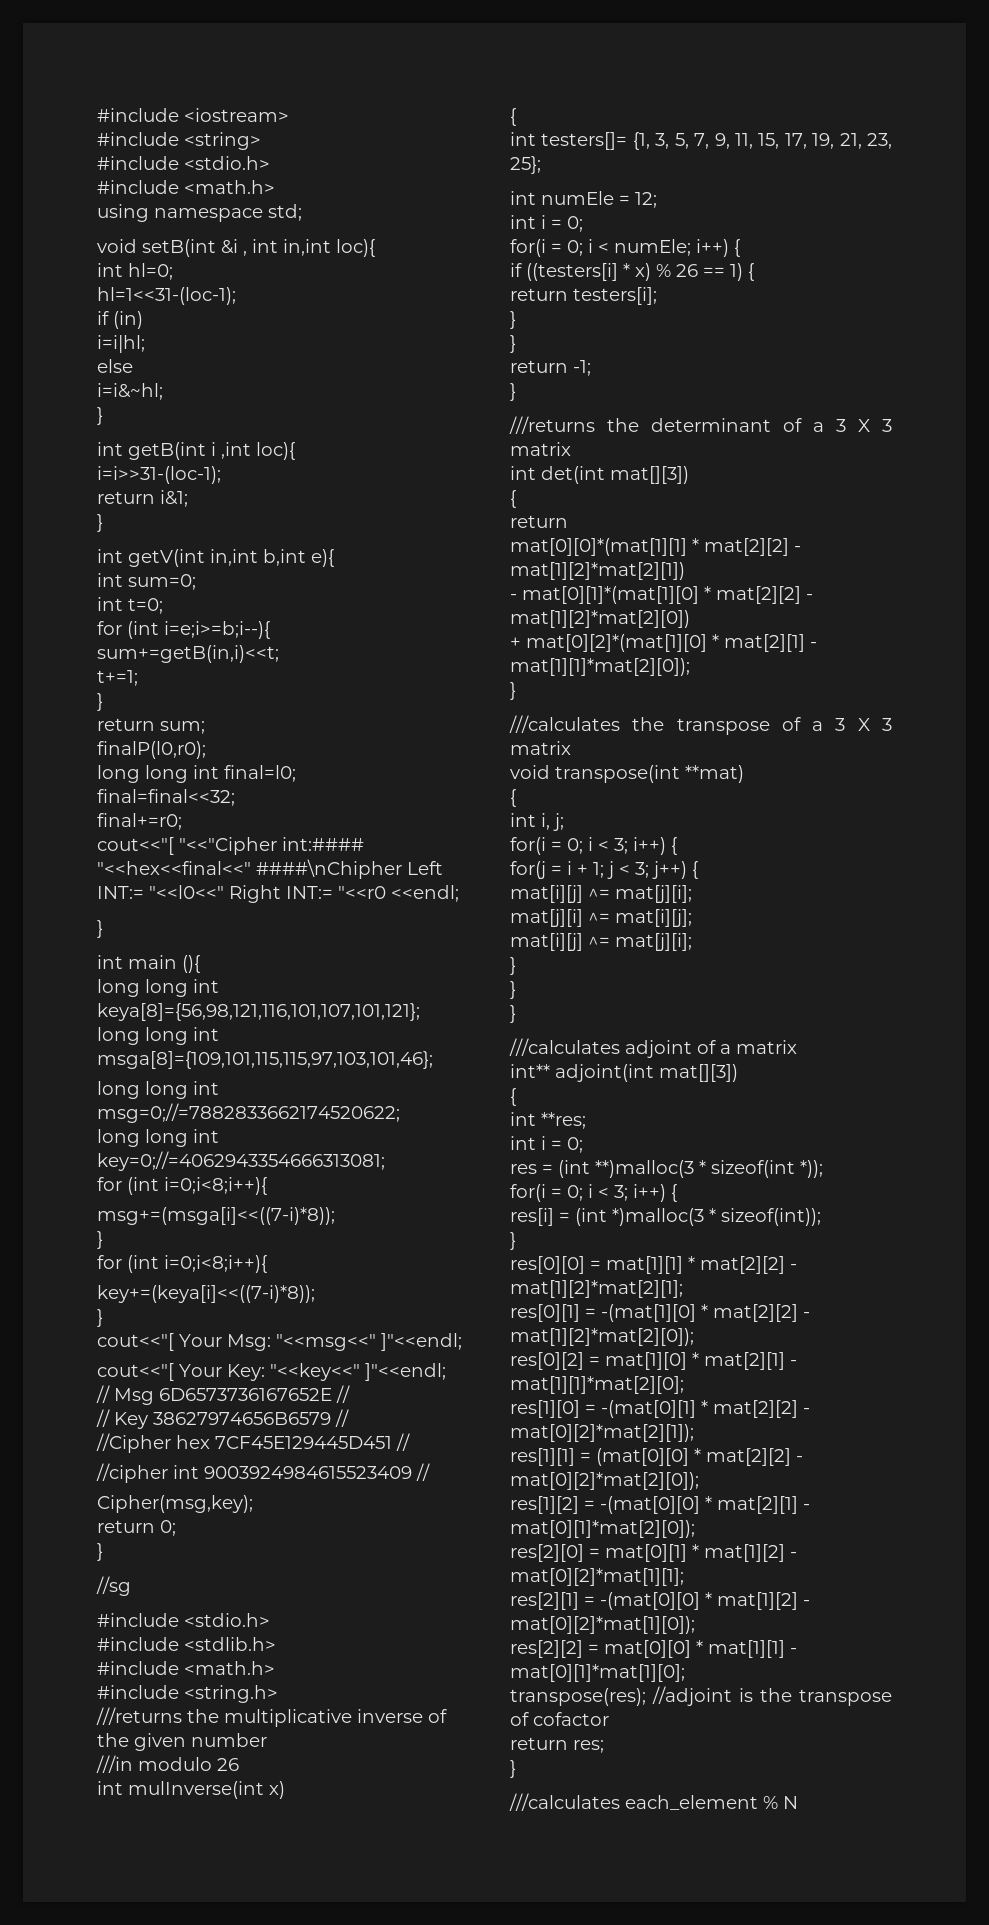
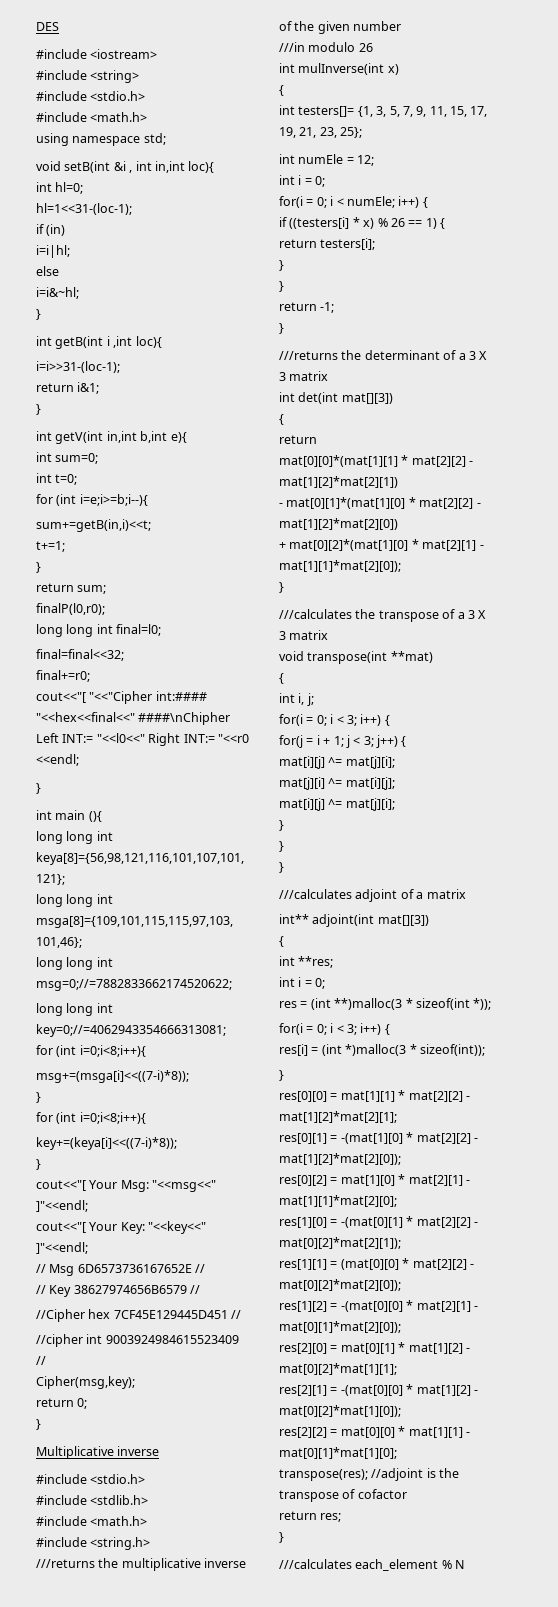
+ DES
- //sg
+ Multiplicative inverse

